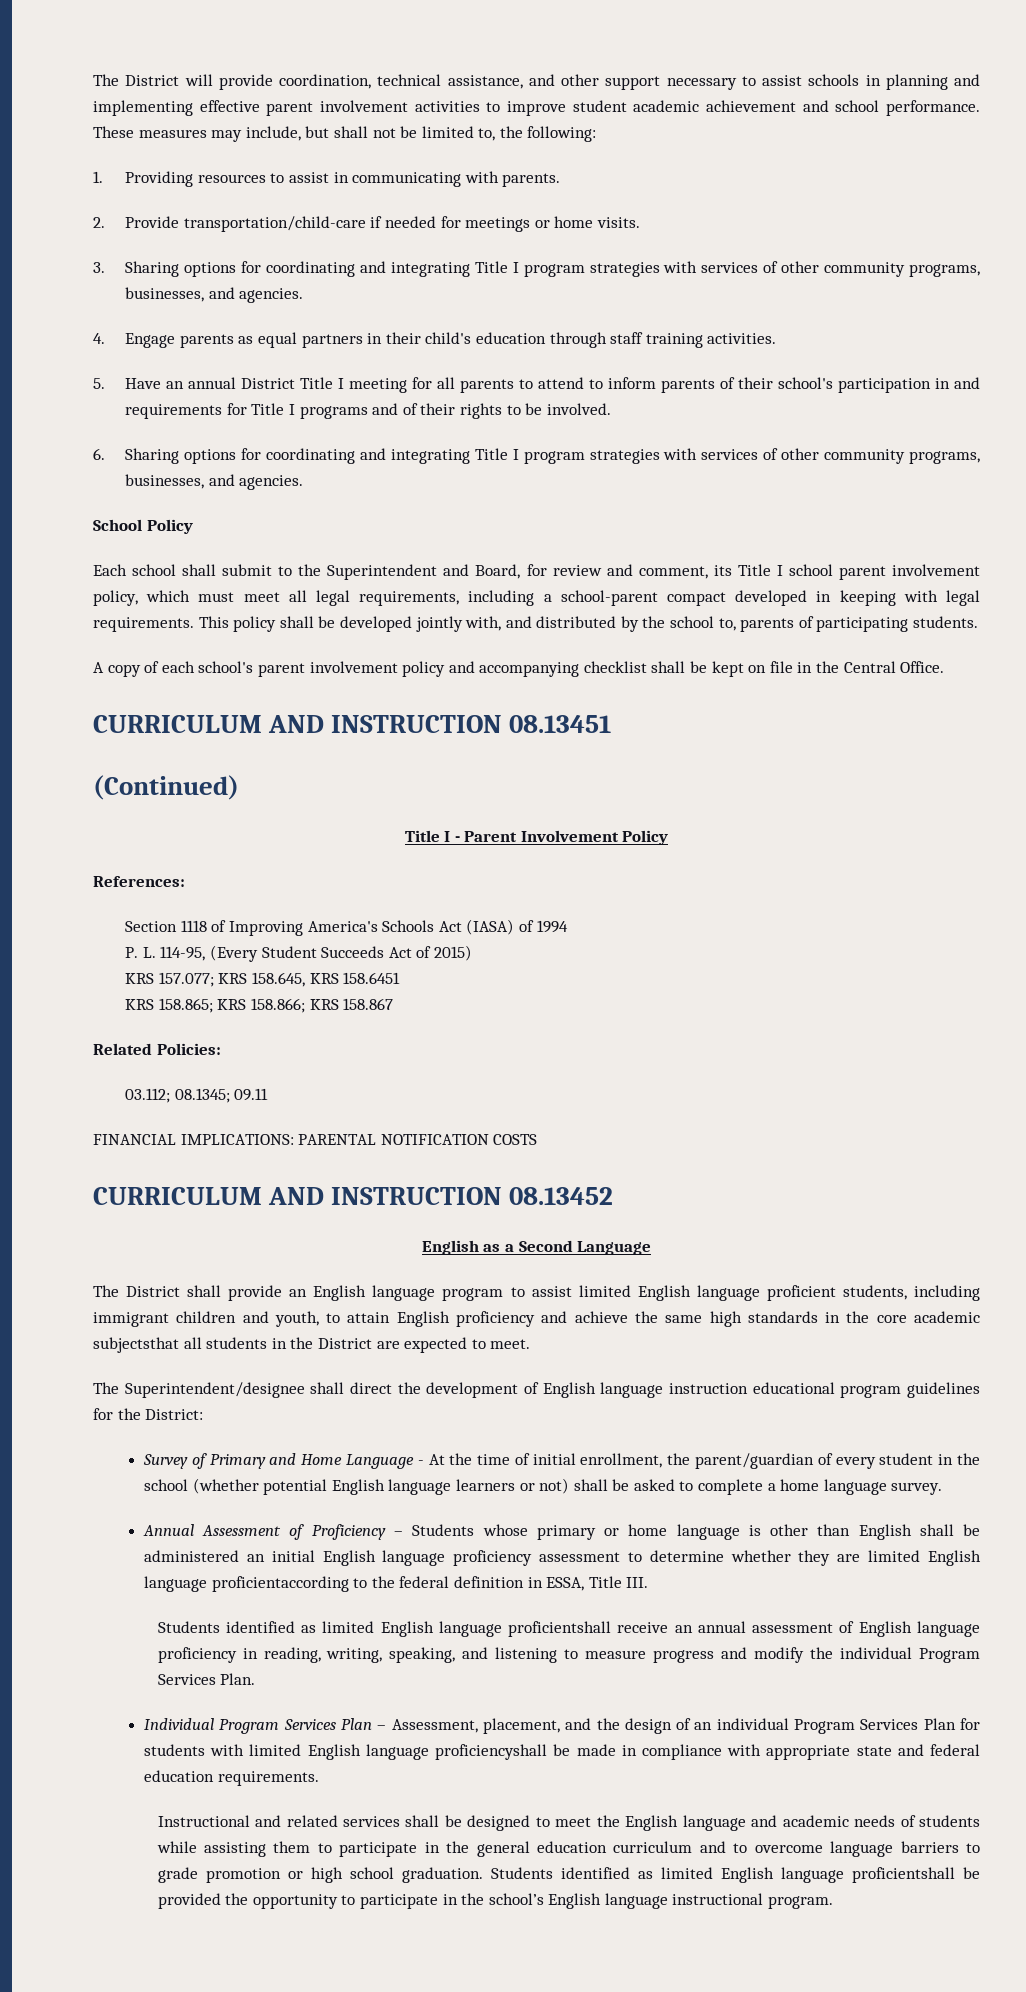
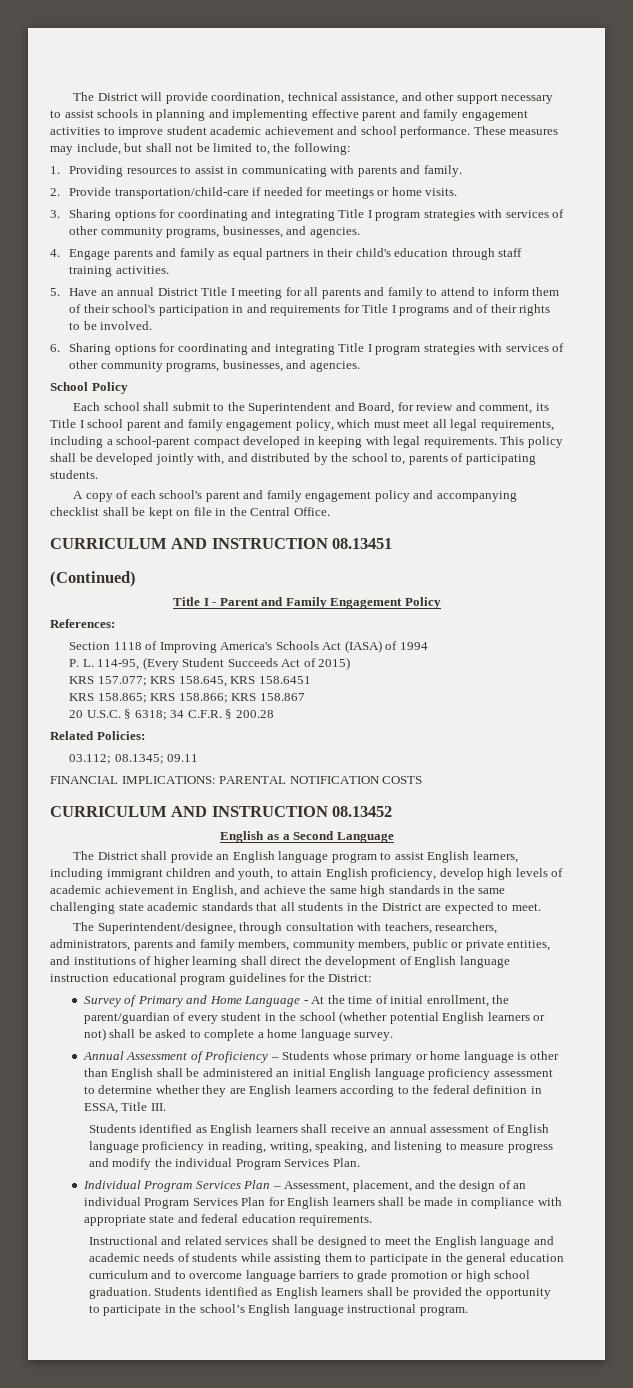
- The District will provide coordination, technical assistance, and other support necessary to assist schools in planning and implementing effective parent involvement activities to improve student academic achievement and school performance.
+ The District will provide coordination, technical assistance, and other support necessary to assist schools in planning and implementing effective parent and family engagement activities to improve student academic achievement and school performance.
- 1. Providing resources to assist in communicating with parents.
+ 1. Providing resources to assist in communicating with parents and family.
- 4. Engage parents as equal partners in their child's education through staff training activities.
+ 4. Engage parents and family as equal partners in their child's education through staff training activities.
- 5. Have an annual District Title I meeting for all parents to attend to inform parents of their school's participation in and requirements for Title I programs and of their rights to be involved.
+ 5. Have an annual District Title I meeting for all parents and family to attend to inform them of their school's participation in and requirements for Title I programs and of their rights to be involved.
- Each school shall submit to the Superintendent and Board, for review and comment, its Title I school parent involvement policy, which must meet all legal requirements, including a school-parent compact developed in keeping with legal requirements.
+ Each school shall submit to the Superintendent and Board, for review and comment, its Title I school parent and family engagement policy, which must meet all legal requirements, including a school-parent compact developed in keeping with legal requirements.
- A copy of each school's parent involvement policy and accompanying checklist shall be kept on file in the Central Office.
+ A copy of each school's parent and family engagement policy and accompanying checklist shall be kept on file in the Central Office.
- Title I - Parent Involvement Policy
+ Title I - Parent and Family Engagement Policy
+ 20 U.S.C. § 6318; 34 C.F.R. § 200.28
- The District shall provide an English language program to assist limited English language proficient students, including immigrant children and youth, to attain English proficiency and achieve the same high standards in the core academic subjectsthat all students in the District are expected to meet.
+ The District shall provide an English language program to assist English learners, including immigrant children and youth, to attain English proficiency, develop high levels of academic achievement in English, and achieve the same high standards in the same challenging state academic standards that all students in the District are expected to meet.
- The Superintendent/designee shall direct the development of English language instruction educational program guidelines for the District:
+ The Superintendent/designee, through consultation with teachers, researchers, administrators, parents and family members, community members, public or private entities, and institutions of higher learning shall direct the development of English language instruction educational program guidelines for the District:
- Survey of Primary and Home Language - At the time of initial enrollment, the parent/guardian of every student in the school (whether potential English language learners or not) shall be asked to complete a home language survey.
+ Survey of Primary and Home Language - At the time of initial enrollment, the parent/guardian of every student in the school (whether potential English learners or not) shall be asked to complete a home language survey.
- Annual Assessment of Proficiency – Students whose primary or home language is other than English shall be administered an initial English language proficiency assessment to determine whether they are limited English language proficientaccording to the federal definition in ESSA, Title III.
+ Annual Assessment of Proficiency – Students whose primary or home language is other than English shall be administered an initial English language proficiency assessment to determine whether they are English learners according to the federal definition in ESSA, Title III.
- Students identified as limited English language proficientshall receive an annual assessment of English language proficiency in reading, writing, speaking, and listening to measure progress and modify the individual Program Services Plan.
+ Students identified as English learners shall receive an annual assessment of English language proficiency in reading, writing, speaking, and listening to measure progress and modify the individual Program Services Plan.
- Individual Program Services Plan – Assessment, placement, and the design of an individual Program Services Plan for students with limited English language proficiencyshall be made in compliance with appropriate state and federal education requirements.
+ Individual Program Services Plan – Assessment, placement, and the design of an individual Program Services Plan for English learners shall be made in compliance with appropriate state and federal education requirements.
- Students identified as limited English language proficientshall be provided the opportunity to participate in the school’s English language instructional program.
+ Students identified as English learners shall be provided the opportunity to participate in the school’s English language instructional program.

